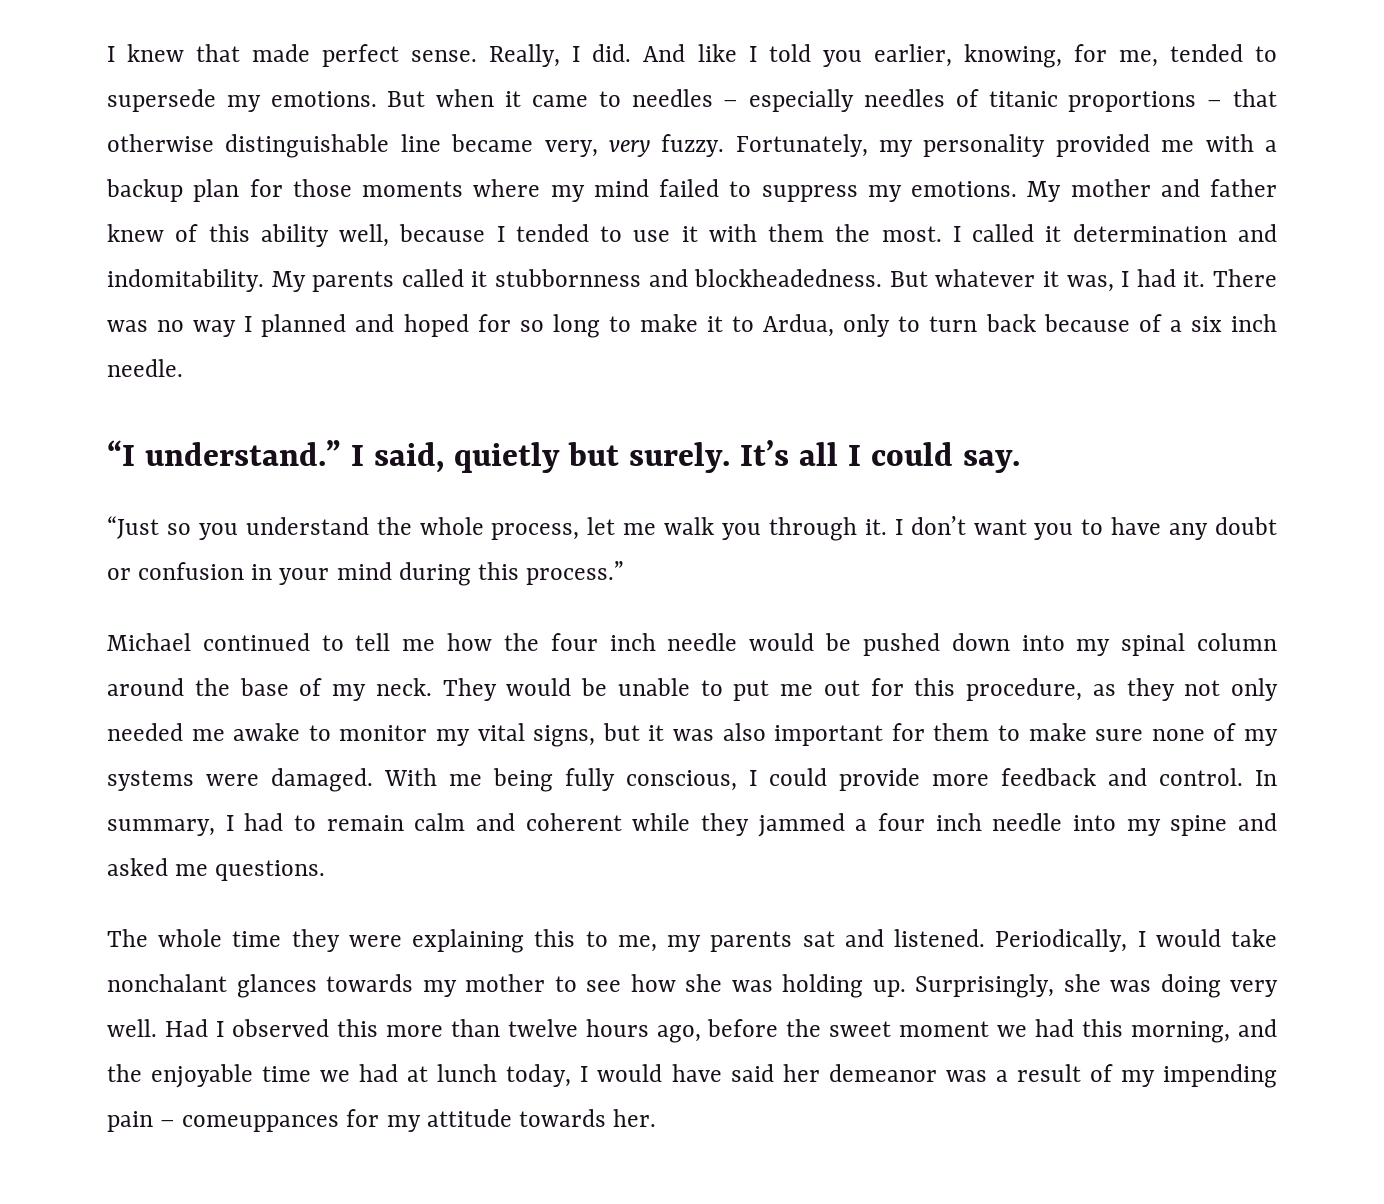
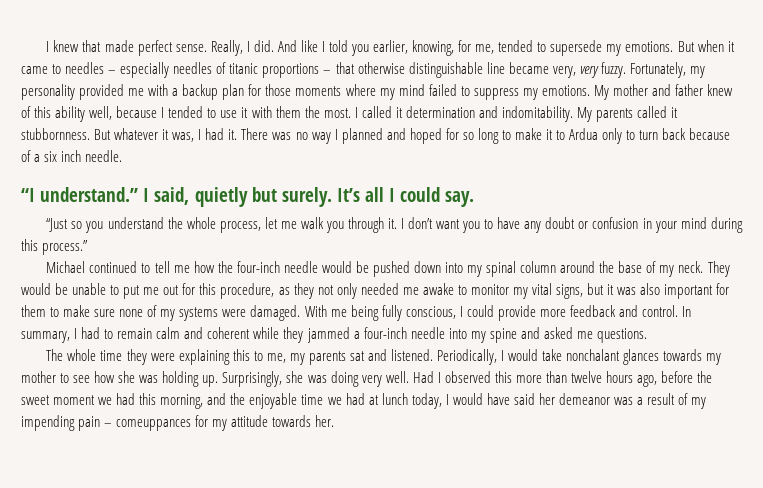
- My parents called it stubbornness and blockheadedness.
+ My parents called it stubbornness.
- There was no way I planned and hoped for so long to make it to Ardua, only to turn back because of a six inch needle.
+ There was no way I planned and hoped for so long to make it to Ardua only to turn back because of a six inch needle.
- Michael continued to tell me how the four inch needle would be pushed down into my spinal column around the base of my neck.
+ Michael continued to tell me how the four-inch needle would be pushed down into my spinal column around the base of my neck.
- In summary, I had to remain calm and coherent while they jammed a four inch needle into my spine and asked me questions.
+ In summary, I had to remain calm and coherent while they jammed a four-inch needle into my spine and asked me questions.

